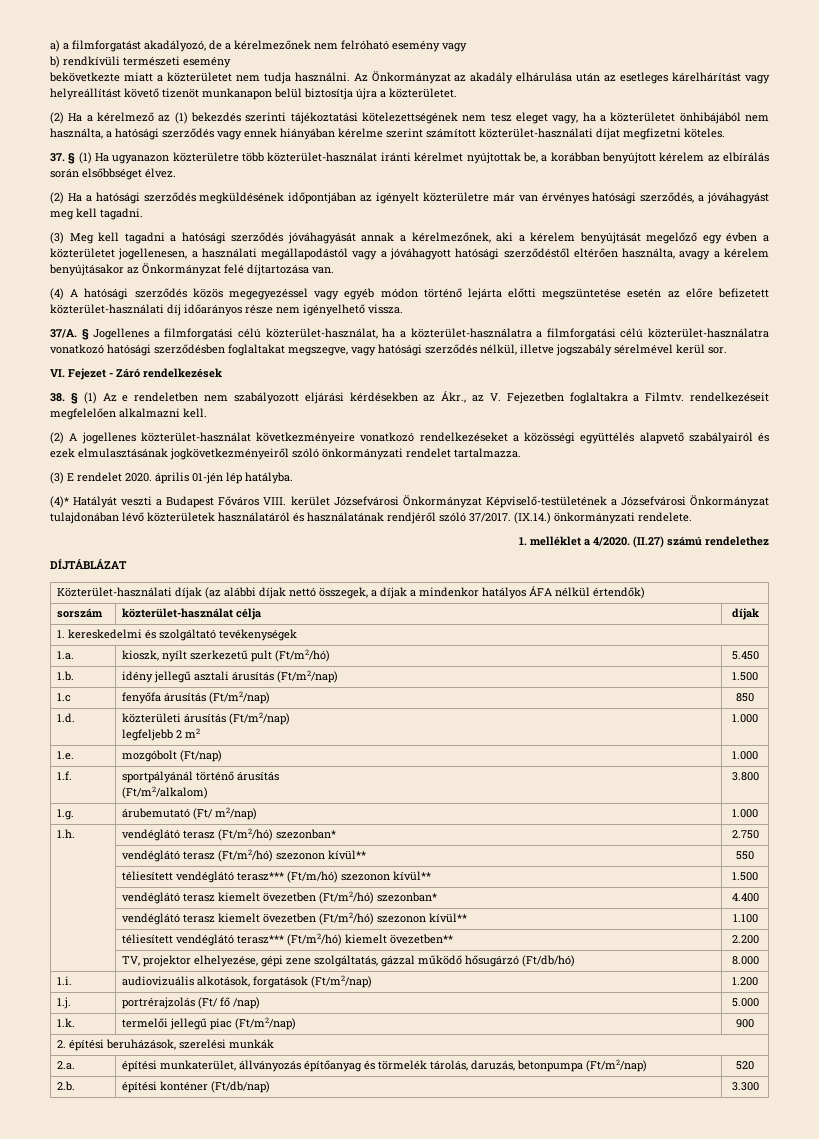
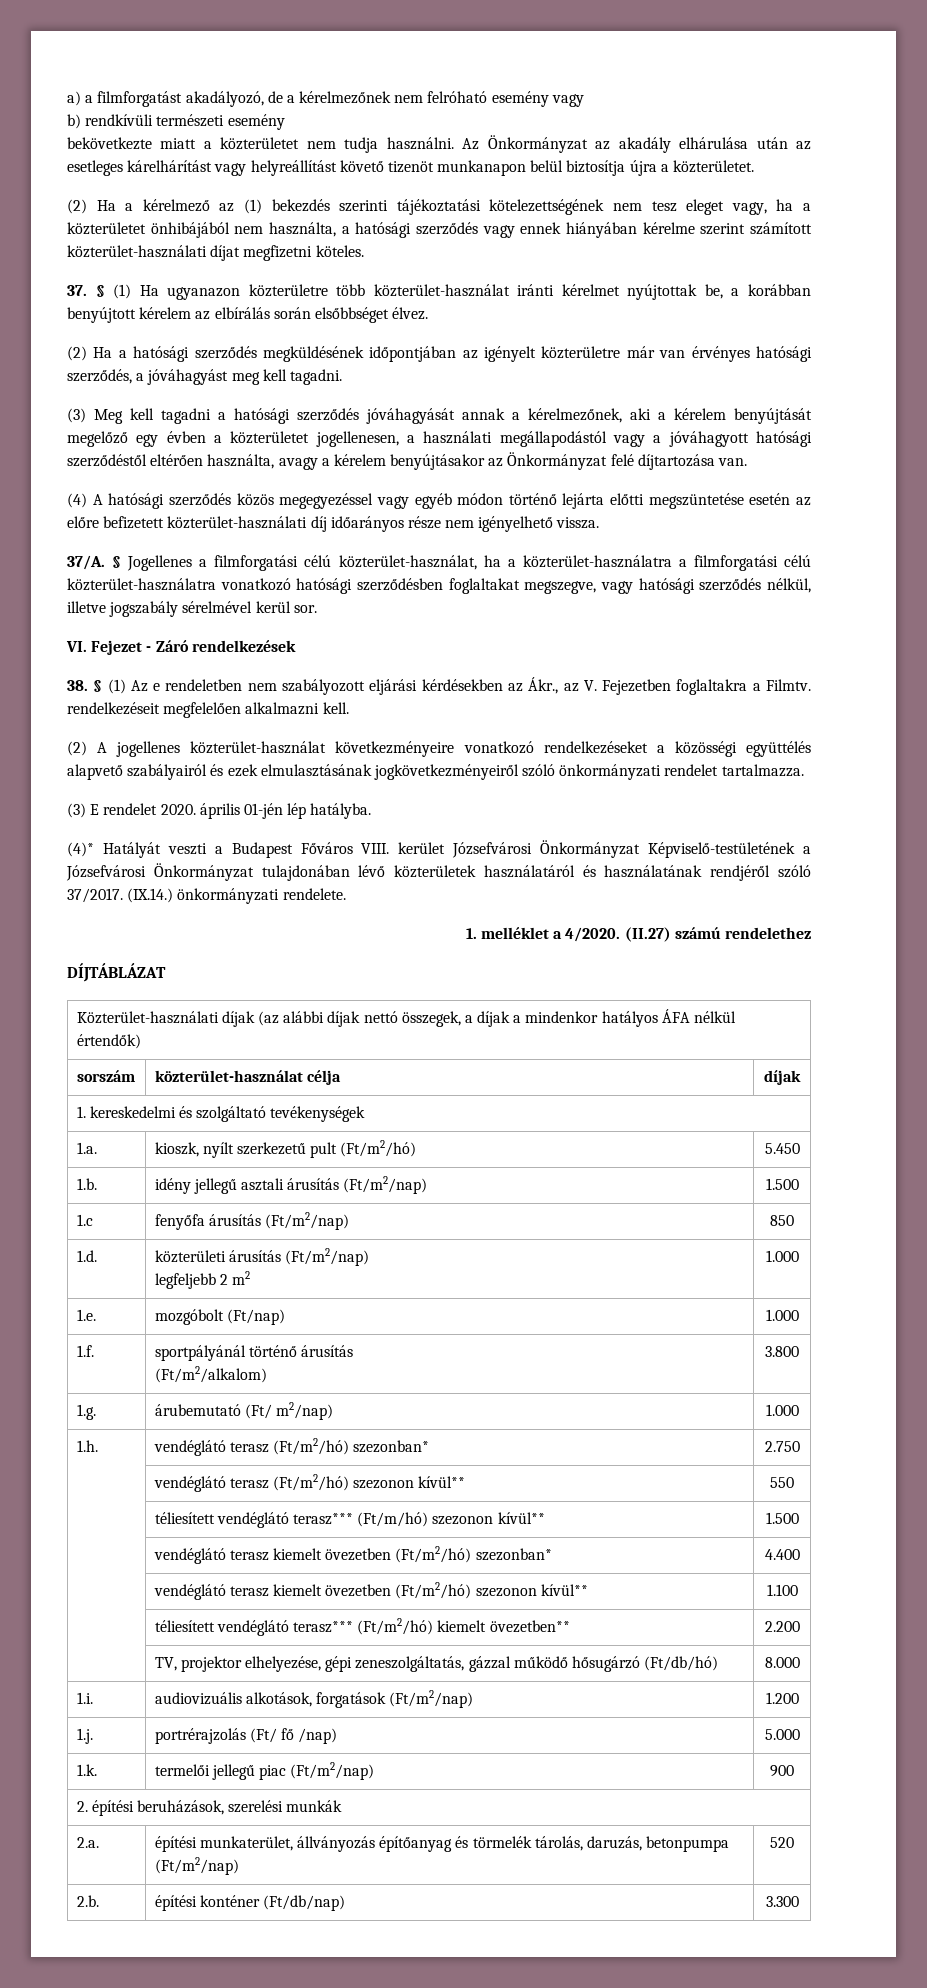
- | TV, projektor elhelyezése, gépi zene szolgáltatás, gázzal működő hősugárzó (Ft/db/hó) | 8.000
+ | TV, projektor elhelyezése, gépi zeneszolgáltatás, gázzal működő hősugárzó (Ft/db/hó) | 8.000

